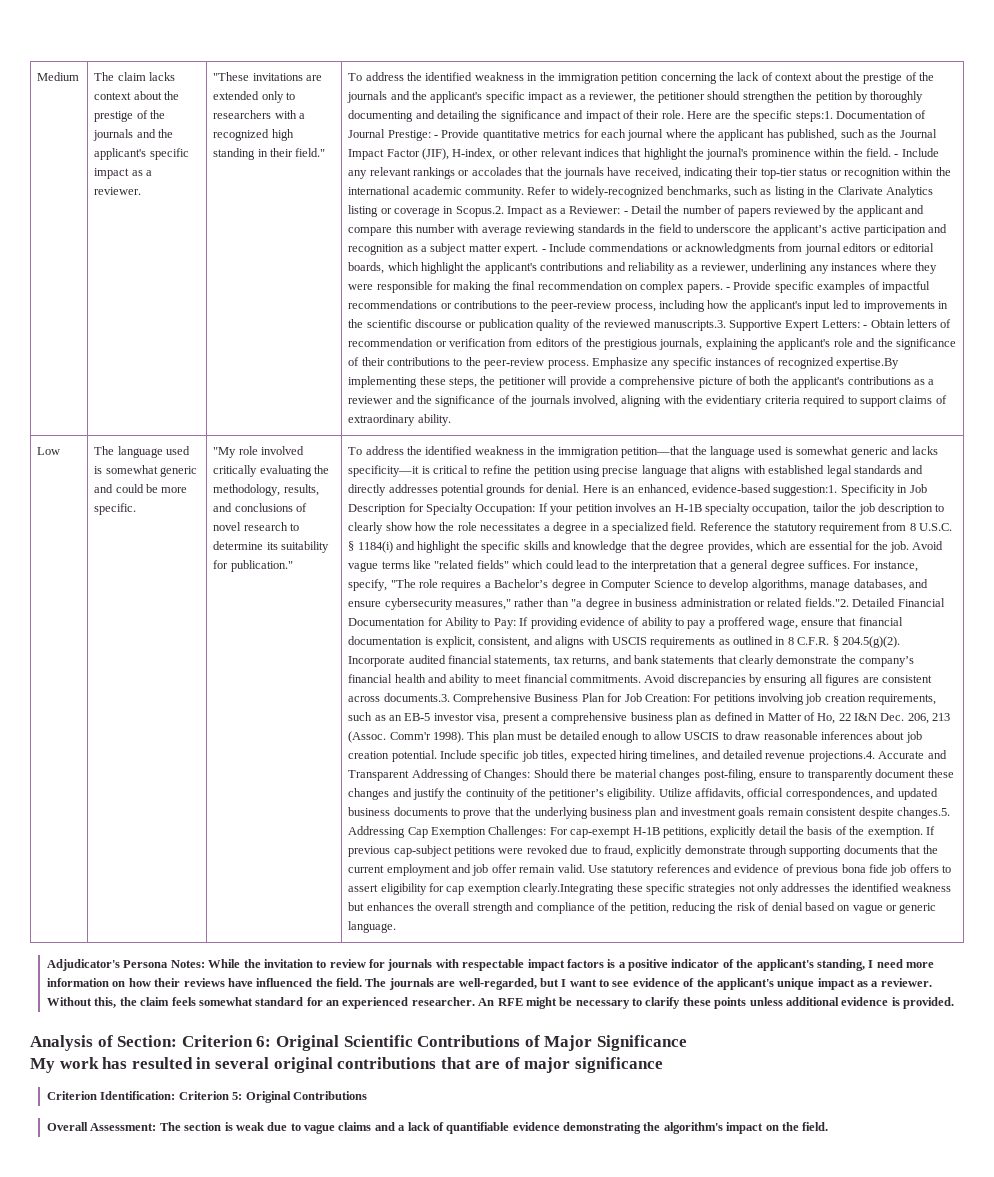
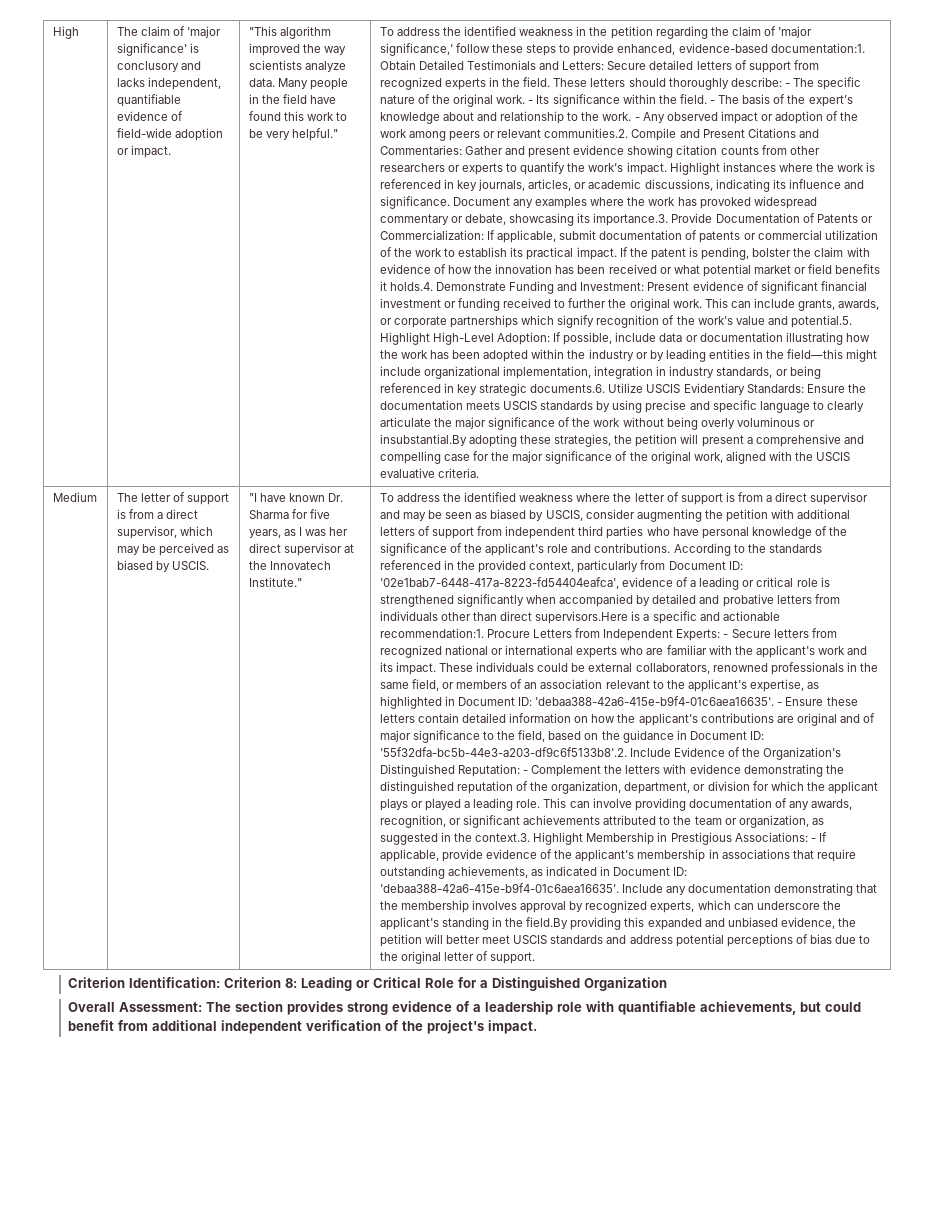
- Medium
+ High
- The claim lacks context about the prestige of the journals and the applicant's specific impact as a reviewer. | "These invitations are extended only to researchers with a recognized high standing in their field." | To address the identified weakness in the immigration petition concerning the lack of context about the prestige of the journals and the applicant's specific impact as a reviewer, the petitioner should strengthen the petition by thoroughly documenting and detailing the significance and impact of their role. Here are the specific steps:1. Documentation of Journal Prestige: - Provide quantitative metrics for each journal where the applicant has published, such as the Journal Impact Factor (JIF), H-index, or other relevant indices that highlight the journal's prominence within the field. - Include any relevant rankings or accolades that the journals have received, indicating their top-tier status or recognition within the international academic community. Refer to widely-recognized benchmarks, such as listing in the Clarivate Analytics listing or coverage in Scopus.2. Impact as a Reviewer: - Detail the number of papers reviewed by the applicant and compare this number with average reviewing standards in the field to underscore the applicant’s active participation and recognition as a subject matter expert. - Include commendations or acknowledgments from journal editors or editorial boards, which highlight the applicant's contributions and reliability as a reviewer, underlining any instances where they were responsible for making the final recommendation on complex papers. - Provide specific examples of impactful recommendations or contributions to the peer-review process, including how the applicant's input led to improvements in the scientific discourse or publication quality of the reviewed manuscripts.3. Supportive Expert Letters: - Obtain letters of recommendation or verification from editors of the prestigious journals, explaining the applicant's role and the significance of their contributions to the peer-review process. Emphasize any specific instances of recognized expertise.By implementing these steps, the petitioner will provide a comprehensive picture of both the applicant's contributions as a reviewer and the significance of the journals involved, aligning with the evidentiary criteria required to support claims of extraordinary ability.
- Low | The language used is somewhat generic and could be more specific. | "My role involved critically evaluating the methodology, results, and conclusions of novel research to determine its suitability for publication." | To address the identified weakness in the immigration petition—that the language used is somewhat generic and lacks specificity—it is critical to refine the petition using precise language that aligns with established legal standards and directly addresses potential grounds for denial. Here is an enhanced, evidence-based suggestion:1. Specificity in Job Description for Specialty Occupation: If your petition involves an H-1B specialty occupation, tailor the job description to clearly show how the role necessitates a degree in a specialized field. Reference the statutory requirement from 8 U.S.C. § 1184(i) and highlight the specific skills and knowledge that the degree provides, which are essential for the job. Avoid vague terms like "related fields" which could lead to the interpretation that a general degree suffices. For instance, specify, "The role requires a Bachelor’s degree in Computer Science to develop algorithms, manage databases, and ensure cybersecurity measures," rather than "a degree in business administration or related fields."2. Detailed Financial Documentation for Ability to Pay: If providing evidence of ability to pay a proffered wage, ensure that financial documentation is explicit, consistent, and aligns with USCIS requirements as outlined in 8 C.F.R. § 204.5(g)(2). Incorporate audited financial statements, tax returns, and bank statements that clearly demonstrate the company’s financial health and ability to meet financial commitments. Avoid discrepancies by ensuring all figures are consistent across documents.3. Comprehensive Business Plan for Job Creation: For petitions involving job creation requirements, such as an EB-5 investor visa, present a comprehensive business plan as defined in Matter of Ho, 22 I&N Dec. 206, 213 (Assoc. Comm'r 1998). This plan must be detailed enough to allow USCIS to draw reasonable inferences about job creation potential. Include specific job titles, expected hiring timelines, and detailed revenue projections.4. Accurate and Transparent Addressing of Changes: Should there be material changes post-filing, ensure to transparently document these changes and justify the continuity of the petitioner’s eligibility. Utilize affidavits, official correspondences, and updated business documents to prove that the underlying business plan and investment goals remain consistent despite changes.5. Addressing Cap Exemption Challenges: For cap-exempt H-1B petitions, explicitly detail the basis of the exemption. If previous cap-subject petitions were revoked due to fraud, explicitly demonstrate through supporting documents that the current employment and job offer remain valid. Use statutory references and evidence of previous bona fide job offers to assert eligibility for cap exemption clearly.Integrating these specific strategies not only addresses the identified weakness but enhances the overall strength and compliance of the petition, reducing the risk of denial based on vague or generic language.
- Adjudicator's Persona Notes: While the invitation to review for journals with respectable impact factors is a positive indicator of the applicant's standing, I need more information on how their reviews have influenced the field. The journals are well-regarded, but I want to see evidence of the applicant's unique impact as a reviewer. Without this, the claim feels somewhat standard for an experienced researcher. An RFE might be necessary to clarify these points unless additional evidence is provided.
- Analysis of Section: Criterion 6: Original Scientific Contributions of Major Significance
- My work has resulted in several original contributions that are of major significance
- Criterion Identification: Criterion 5: Original Contributions
- Overall Assessment: The section is weak due to vague claims and a lack of quantifiable evidence demonstrating the algorithm's impact on the field.
+ The claim of 'major significance' is conclusory and lacks independent, quantifiable evidence of field-wide adoption or impact. | "This algorithm improved the way scientists analyze data. Many people in the field have found this work to be very helpful." | To address the identified weakness in the petition regarding the claim of 'major significance,' follow these steps to provide enhanced, evidence-based documentation:1. Obtain Detailed Testimonials and Letters: Secure detailed letters of support from recognized experts in the field. These letters should thoroughly describe: - The specific nature of the original work. - Its significance within the field. - The basis of the expert’s knowledge about and relationship to the work. - Any observed impact or adoption of the work among peers or relevant communities.2. Compile and Present Citations and Commentaries: Gather and present evidence showing citation counts from other researchers or experts to quantify the work’s impact. Highlight instances where the work is referenced in key journals, articles, or academic discussions, indicating its influence and significance. Document any examples where the work has provoked widespread commentary or debate, showcasing its importance.3. Provide Documentation of Patents or Commercialization: If applicable, submit documentation of patents or commercial utilization of the work to establish its practical impact. If the patent is pending, bolster the claim with evidence of how the innovation has been received or what potential market or field benefits it holds.4. Demonstrate Funding and Investment: Present evidence of significant financial investment or funding received to further the original work. This can include grants, awards, or corporate partnerships which signify recognition of the work's value and potential.5. Highlight High-Level Adoption: If possible, include data or documentation illustrating how the work has been adopted within the industry or by leading entities in the field—this might include organizational implementation, integration in industry standards, or being referenced in key strategic documents.6. Utilize USCIS Evidentiary Standards: Ensure the documentation meets USCIS standards by using precise and specific language to clearly articulate the major significance of the work without being overly voluminous or insubstantial.By adopting these strategies, the petition will present a comprehensive and compelling case for the major significance of the original work, aligned with the USCIS evaluative criteria.
+ Medium | The letter of support is from a direct supervisor, which may be perceived as biased by USCIS. | "I have known Dr. Sharma for five years, as I was her direct supervisor at the Innovatech Institute." | To address the identified weakness where the letter of support is from a direct supervisor and may be seen as biased by USCIS, consider augmenting the petition with additional letters of support from independent third parties who have personal knowledge of the significance of the applicant's role and contributions. According to the standards referenced in the provided context, particularly from Document ID: '02e1bab7-6448-417a-8223-fd54404eafca', evidence of a leading or critical role is strengthened significantly when accompanied by detailed and probative letters from individuals other than direct supervisors.Here is a specific and actionable recommendation:1. Procure Letters from Independent Experts: - Secure letters from recognized national or international experts who are familiar with the applicant's work and its impact. These individuals could be external collaborators, renowned professionals in the same field, or members of an association relevant to the applicant's expertise, as highlighted in Document ID: 'debaa388-42a6-415e-b9f4-01c6aea16635'. - Ensure these letters contain detailed information on how the applicant's contributions are original and of major significance to the field, based on the guidance in Document ID: '55f32dfa-bc5b-44e3-a203-df9c6f5133b8'.2. Include Evidence of the Organization's Distinguished Reputation: - Complement the letters with evidence demonstrating the distinguished reputation of the organization, department, or division for which the applicant plays or played a leading role. This can involve providing documentation of any awards, recognition, or significant achievements attributed to the team or organization, as suggested in the context.3. Highlight Membership in Prestigious Associations: - If applicable, provide evidence of the applicant's membership in associations that require outstanding achievements, as indicated in Document ID: 'debaa388-42a6-415e-b9f4-01c6aea16635'. Include any documentation demonstrating that the membership involves approval by recognized experts, which can underscore the applicant's standing in the field.By providing this expanded and unbiased evidence, the petition will better meet USCIS standards and address potential perceptions of bias due to the original letter of support.
+ Criterion Identification: Criterion 8: Leading or Critical Role for a Distinguished Organization
+ Overall Assessment: The section provides strong evidence of a leadership role with quantifiable achievements, but could benefit from additional independent verification of the project's impact.

